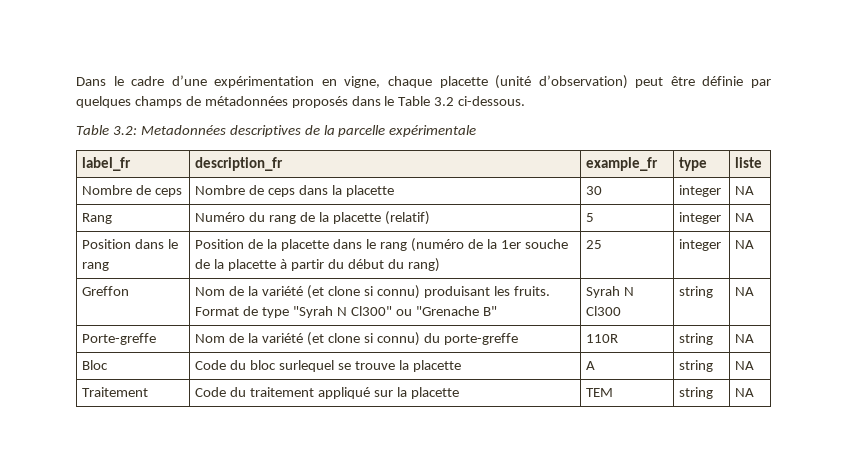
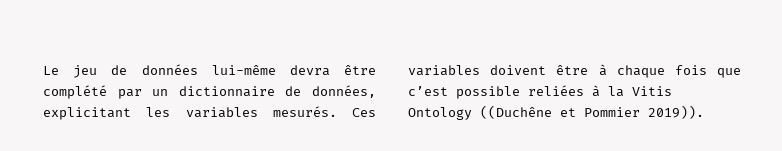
- Dans le cadre d’une expérimentation en vigne, chaque placette (unité d’observation) peut être définie par quelques champs de métadonnées proposés dans le Table 3.2 ci-dessous.
- Table 3.2: Metadonnées descriptives de la parcelle expérimentale
- label_fr | description_fr | example_fr | type | liste
- Nombre de ceps | Nombre de ceps dans la placette | 30 | integer | NA
- Rang | Numéro du rang de la placette (relatif) | 5 | integer | NA
- Position dans le rang | Position de la placette dans le rang (numéro de la 1er souche de la placette à partir du début du rang) | 25 | integer | NA
- Greffon | Nom de la variété (et clone si connu) produisant les fruits. Format de type "Syrah N Cl300" ou "Grenache B" | Syrah N Cl300 | string | NA
- Porte-greffe | Nom de la variété (et clone si connu) du porte-greffe | 110R | string | NA
- Bloc | Code du bloc surlequel se trouve la placette | A | string | NA
- Traitement | Code du traitement appliqué sur la placette | TEM | string | NA
+ Le jeu de données lui-même devra être complété par un dictionnaire de données, explicitant les variables mesurés. Ces variables doivent être à chaque fois que c’est possible reliées à la Vitis Ontology ((Duchêne et Pommier 2019)).

